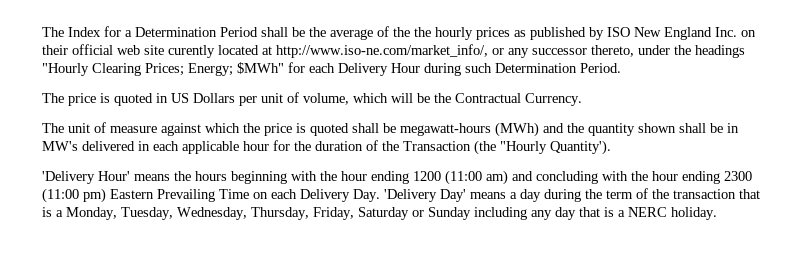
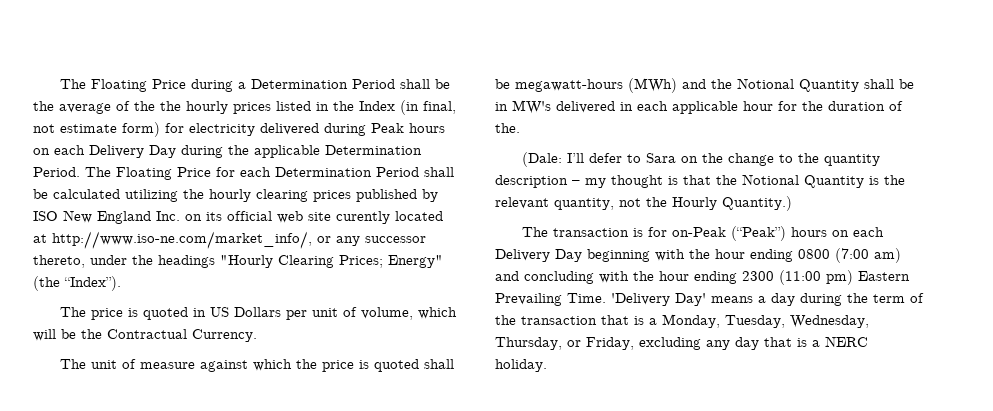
- The Index for a Determination Period shall be the average of the the hourly prices as published by ISO New England Inc. on their official web site curently located at http://www.iso-ne.com/market_info/, or any successor thereto, under the headings "Hourly Clearing Prices; Energy; $MWh" for each Delivery Hour during such Determination Period.
+ The Floating Price during a Determination Period shall be the average of the the hourly prices listed in the Index (in final, not estimate form) for electricity delivered during Peak hours on each Delivery Day during the applicable Determination Period. The Floating Price for each Determination Period shall be calculated utilizing the hourly clearing prices published by ISO New England Inc. on its official web site curently located at http://www.iso-ne.com/market_info/, or any successor thereto, under the headings "Hourly Clearing Prices; Energy" (the “Index”).
- The unit of measure against which the price is quoted shall be megawatt-hours (MWh) and the quantity shown shall be in MW's delivered in each applicable hour for the duration of the Transaction (the "Hourly Quantity').
- 'Delivery Hour' means the hours beginning with the hour ending 1200 (11:00 am) and concluding with the hour ending 2300 (11:00 pm) Eastern Prevailing Time on each Delivery Day. 'Delivery Day' means a day during the term of the transaction that is a Monday, Tuesday, Wednesday, Thursday, Friday, Saturday or Sunday including any day that is a NERC holiday.
+ The unit of measure against which the price is quoted shall be megawatt-hours (MWh) and the Notional Quantity shall be in MW's delivered in each applicable hour for the duration of the.
+ (Dale: I’ll defer to Sara on the change to the quantity description – my thought is that the Notional Quantity is the relevant quantity, not the Hourly Quantity.)
+ The transaction is for on-Peak (“Peak”) hours on each Delivery Day beginning with the hour ending 0800 (7:00 am) and concluding with the hour ending 2300 (11:00 pm) Eastern Prevailing Time. 'Delivery Day' means a day during the term of the transaction that is a Monday, Tuesday, Wednesday, Thursday, or Friday, excluding any day that is a NERC holiday.

